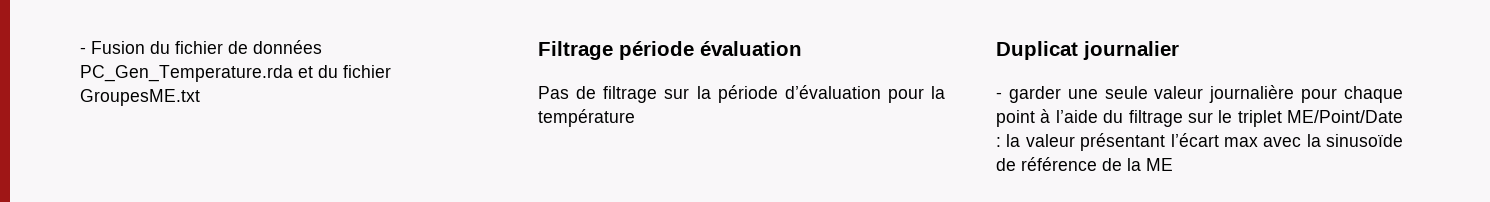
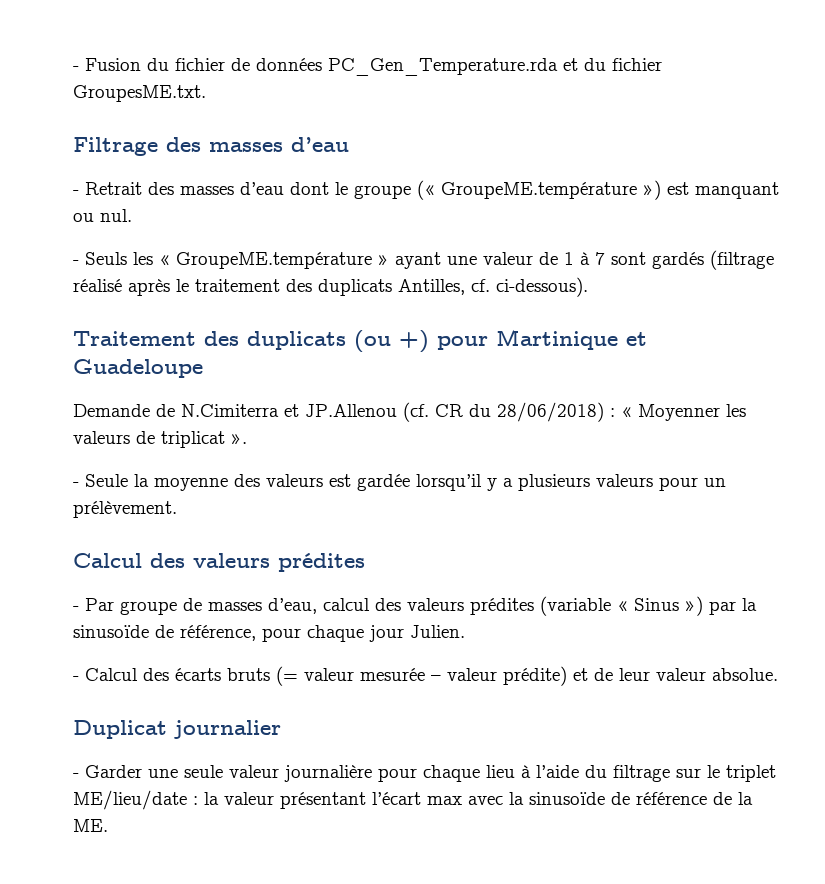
- - Fusion du fichier de données PC_Gen_Temperature.rda et du fichier GroupesME.txt
+ - Fusion du fichier de données PC_Gen_Temperature.rda et du fichier GroupesME.txt.
- Filtrage période évaluation
- Pas de filtrage sur la période d’évaluation pour la température
+ Filtrage des masses d’eau
+ - Retrait des masses d’eau dont le groupe (« GroupeME.température ») est manquant ou nul.
+ - Seuls les « GroupeME.température » ayant une valeur de 1 à 7 sont gardés (filtrage réalisé après le traitement des duplicats Antilles, cf. ci-dessous).
+ Traitement des duplicats (ou +) pour Martinique et Guadeloupe
+ Demande de N.Cimiterra et JP.Allenou (cf. CR du 28/06/2018) : « Moyenner les valeurs de triplicat ».
+ - Seule la moyenne des valeurs est gardée lorsqu’il y a plusieurs valeurs pour un prélèvement.
+ Calcul des valeurs prédites
+ - Par groupe de masses d’eau, calcul des valeurs prédites (variable « Sinus ») par la sinusoïde de référence, pour chaque jour Julien.
+ - Calcul des écarts bruts (= valeur mesurée – valeur prédite) et de leur valeur absolue.
- - garder une seule valeur journalière pour chaque point à l’aide du filtrage sur le triplet ME/Point/Date : la valeur présentant l’écart max avec la sinusoïde de référence de la ME
+ - Garder une seule valeur journalière pour chaque lieu à l’aide du filtrage sur le triplet ME/lieu/date : la valeur présentant l’écart max avec la sinusoïde de référence de la ME.

